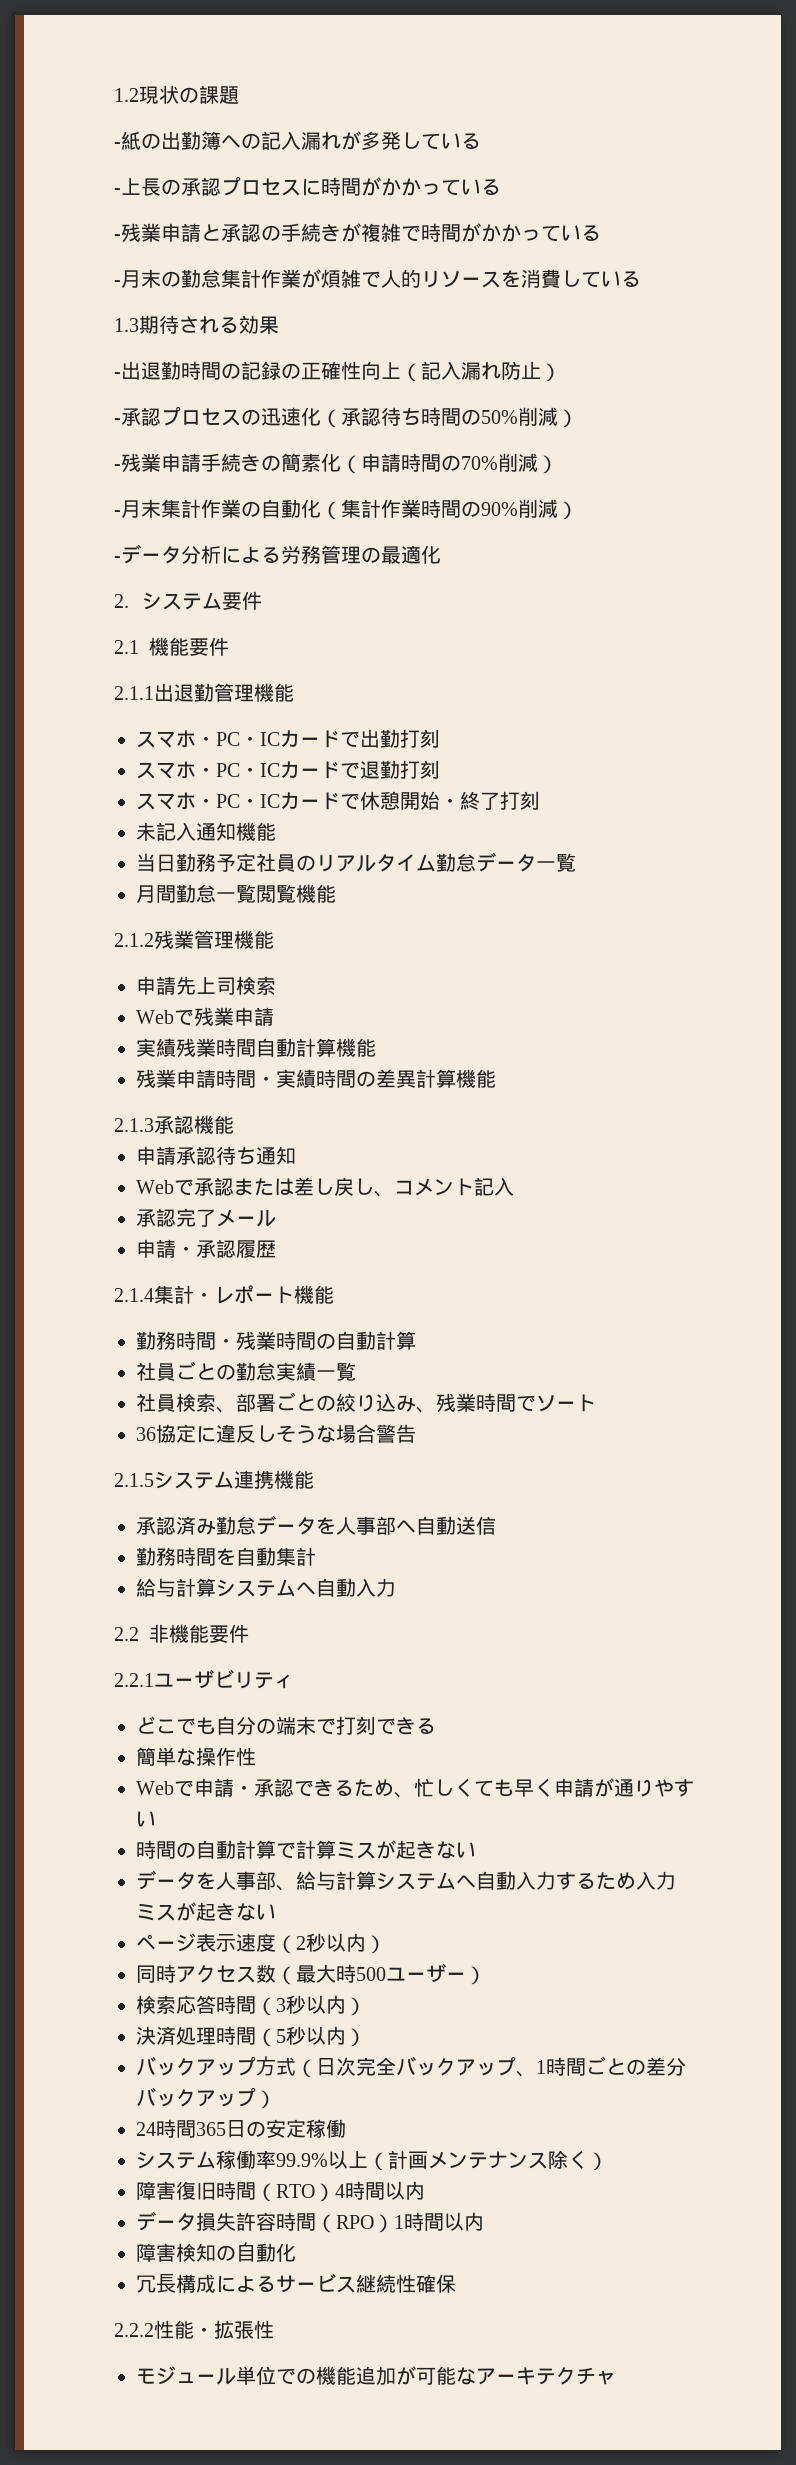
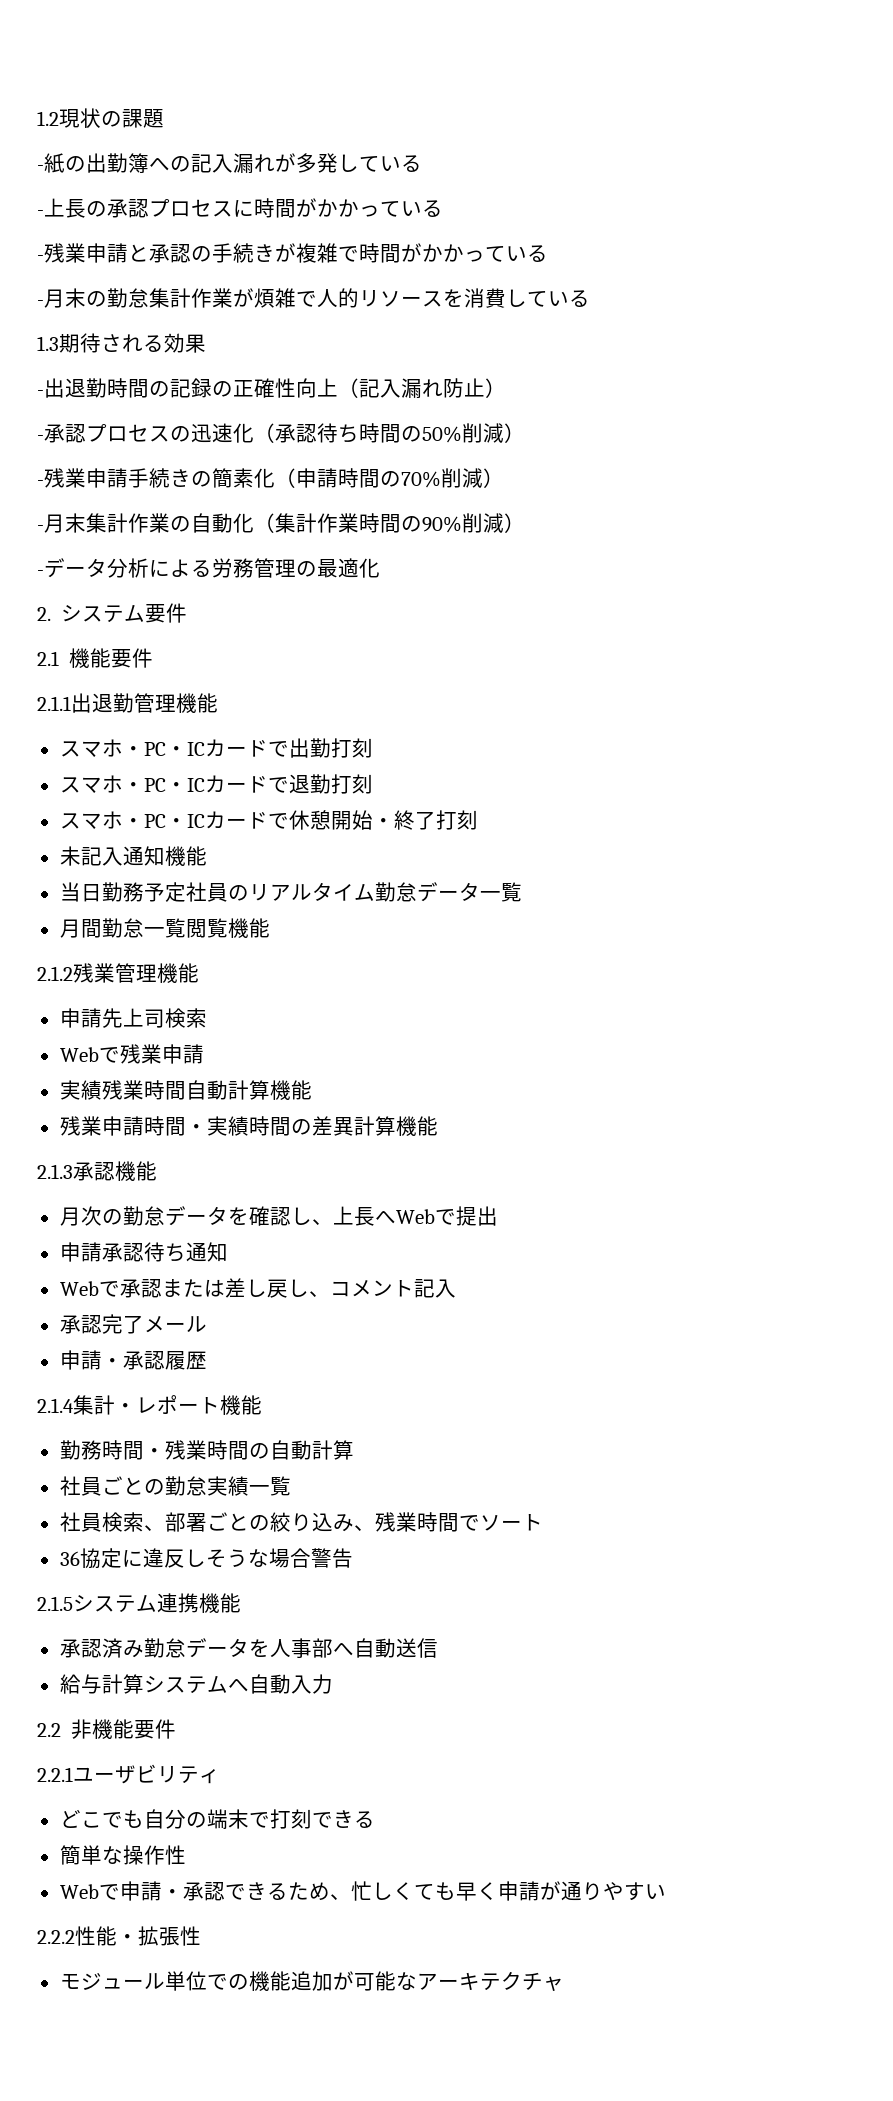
+ 月次の勤怠データを確認し、上長へWebで提出
- 勤務時間を自動集計
- 時間の自動計算で計算ミスが起きない
- データを人事部、給与計算システムへ自動入力するため入力ミスが起きない
- ページ表⽰速度（2秒以内）
- 同時アクセス数（最大時500ユーザー）
- 検索応答時間（3秒以内）
- 決済処理時間（5秒以内）
- バックアップ⽅式（⽇次完全バックアップ、1時間ごとの差分バックアップ）
- 24時間365⽇の安定稼働
- システム稼働率99.9%以上（計画メンテナンス除く）
- 障害復旧時間（RTO）4時間以内
- データ損失許容時間（RPO）1時間以内
- 障害検知の⾃動化
- 冗⻑構成によるサービス継続性確保

